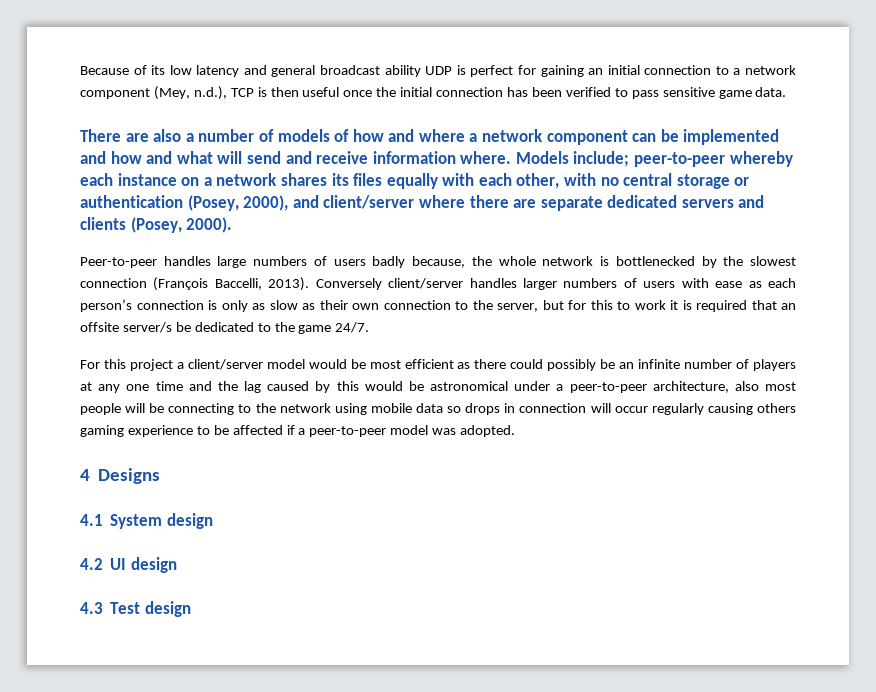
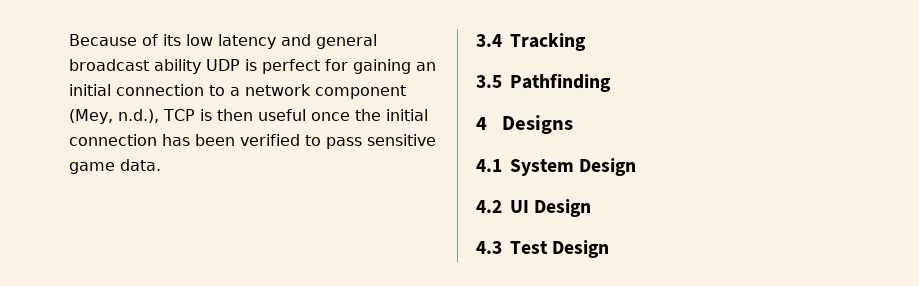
- There are also a number of models of how and where a network component can be implemented and how and what will send and receive information where. Models include; peer-to-peer whereby each instance on a network shares its files equally with each other, with no central storage or authentication (Posey, 2000), and client/server where there are separate dedicated servers and clients (Posey, 2000).
- Peer-to-peer handles large numbers of users badly because, the whole network is bottlenecked by the slowest connection (François Baccelli, 2013). Conversely client/server handles larger numbers of users with ease as each person’s connection is only as slow as their own connection to the server, but for this to work it is required that an offsite server/s be dedicated to the game 24/7.
- For this project a client/server model would be most efficient as there could possibly be an infinite number of players at any one time and the lag caused by this would be astronomical under a peer-to-peer architecture, also most people will be connecting to the network using mobile data so drops in connection will occur regularly causing others gaming experience to be affected if a peer-to-peer model was adopted.
+ 3.4 Tracking
+ 3.5 Pathfinding
- 4.1 System design
+ 4.1 System Design
- 4.2 UI design
+ 4.2 UI Design
- 4.3 Test design
+ 4.3 Test Design

